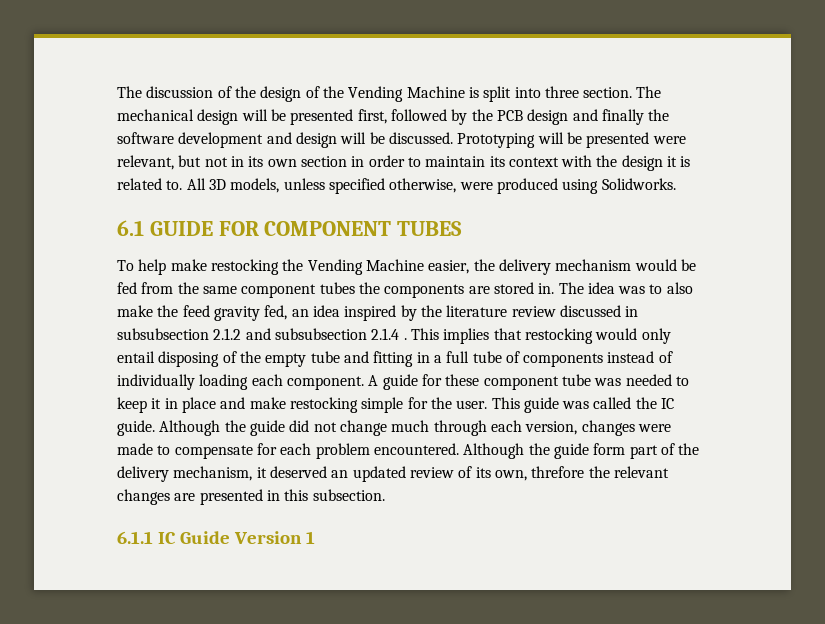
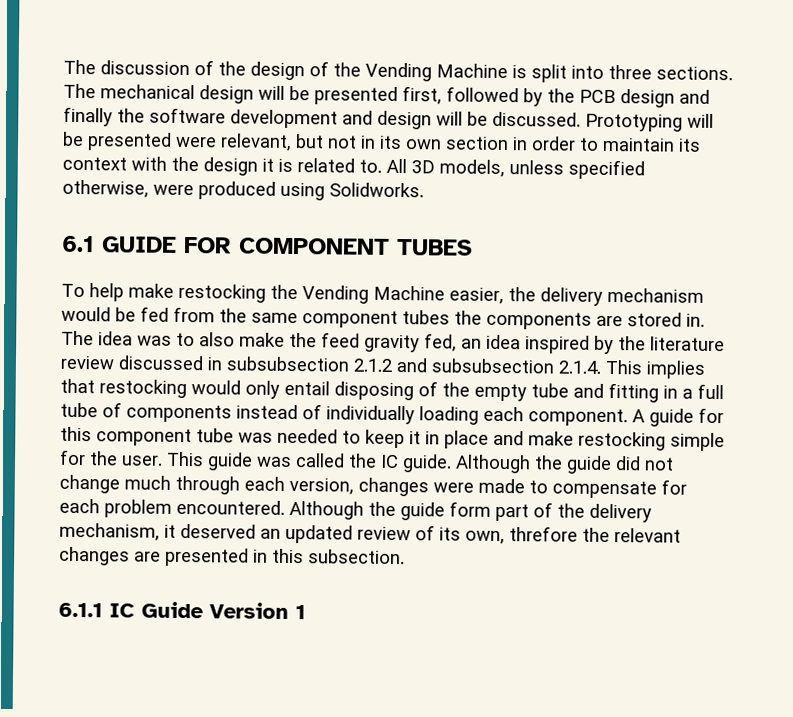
- The discussion of the design of the Vending Machine is split into three section.
+ The discussion of the design of the Vending Machine is split into three sections.
- The idea was to also make the feed gravity fed, an idea inspired by the literature review discussed in subsubsection 2.1.2 and subsubsection 2.1.4 . This implies that restocking would only entail disposing of the empty tube and fitting in a full tube of components instead of individually loading each component.
+ The idea was to also make the feed gravity fed, an idea inspired by the literature review discussed in subsubsection 2.1.2 and subsubsection 2.1.4. This implies that restocking would only entail disposing of the empty tube and fitting in a full tube of components instead of individually loading each component.
- A guide for these component tube was needed to keep it in place and make restocking simple for the user.
+ A guide for this component tube was needed to keep it in place and make restocking simple for the user.

